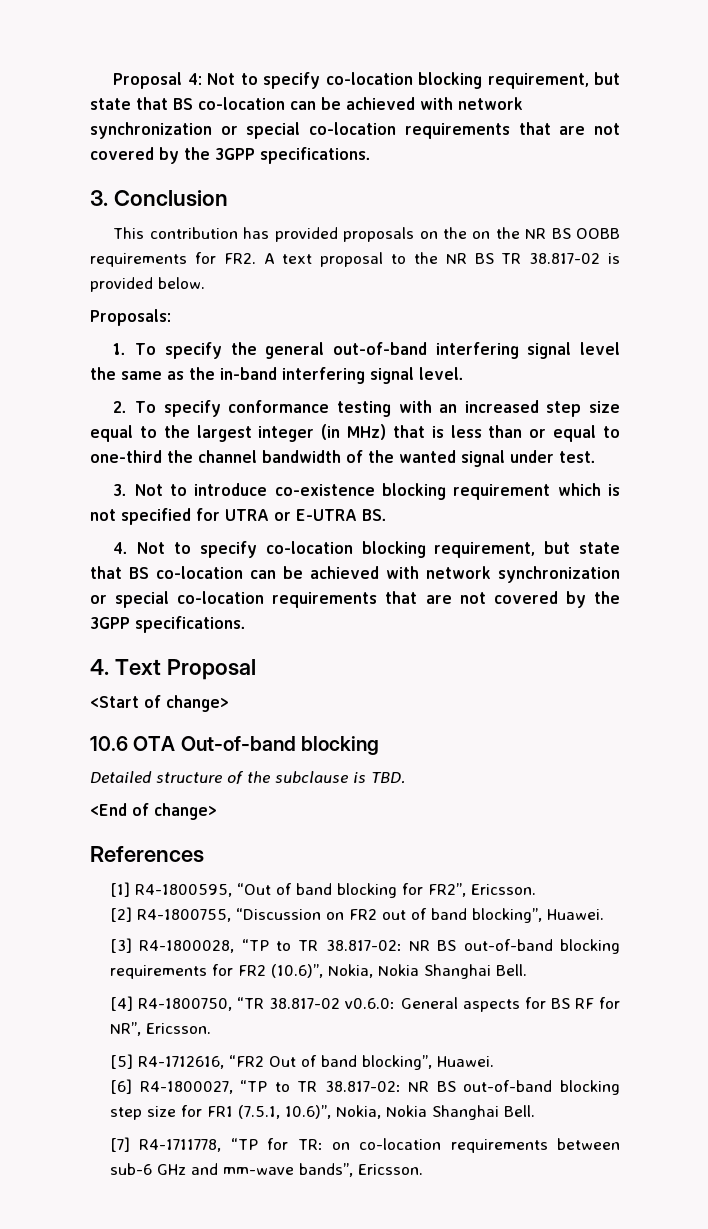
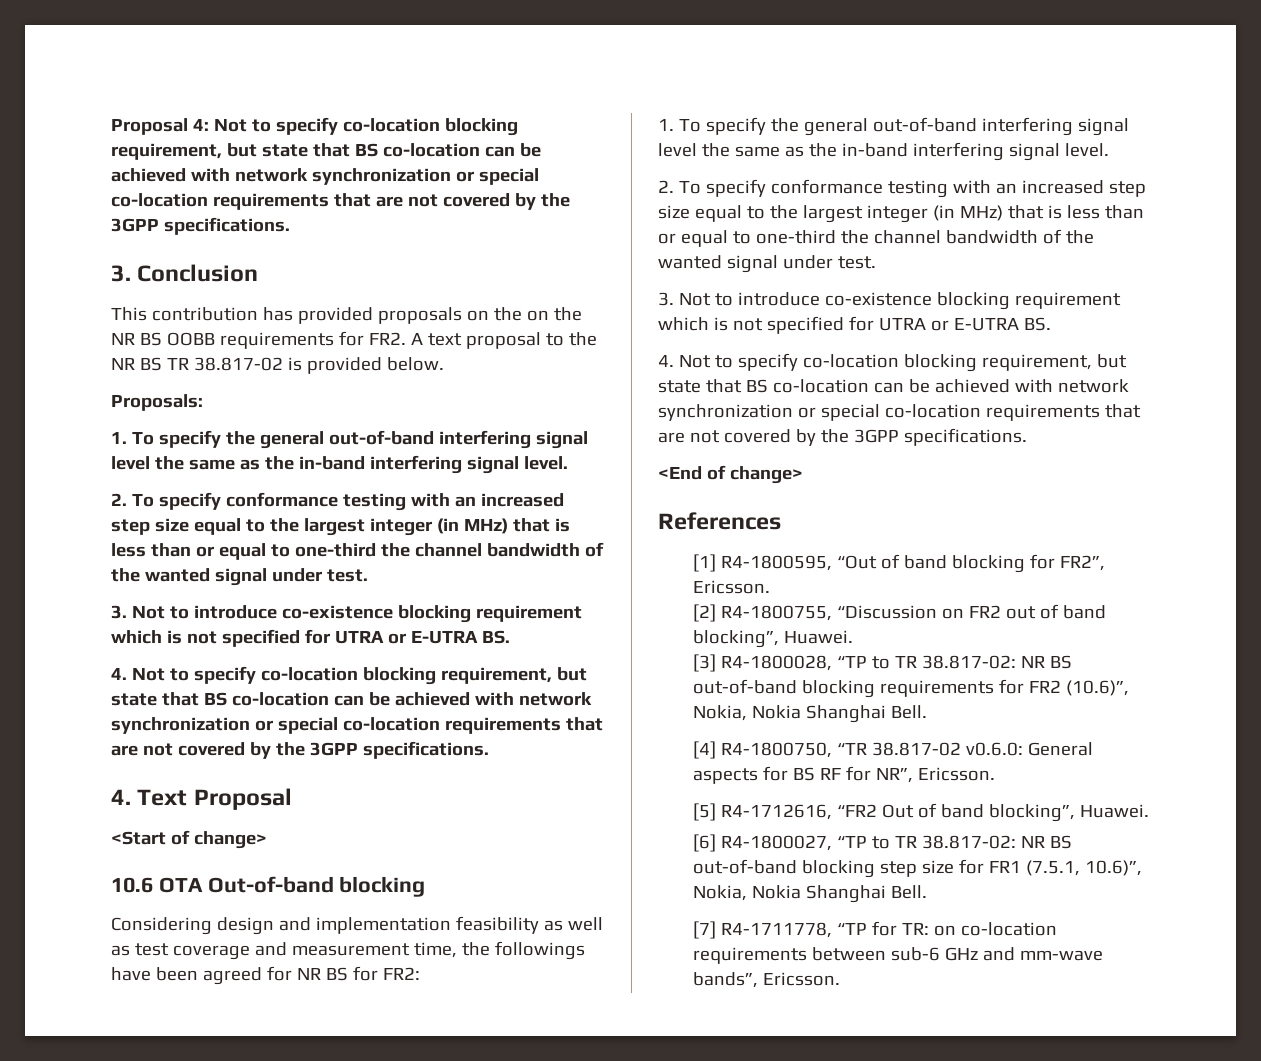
- Detailed structure of the subclause is TBD.
+ Considering design and implementation feasibility as well as test coverage and measurement time, the followings have been agreed for NR BS for FR2:
+ 1. To specify the general out-of-band interfering signal level the same as the in-band interfering signal level.
+ 2. To specify conformance testing with an increased step size equal to the largest integer (in MHz) that is less than or equal to one-third the channel bandwidth of the wanted signal under test.
+ 3. Not to introduce co-existence blocking requirement which is not specified for UTRA or E-UTRA BS.
+ 4. Not to specify co-location blocking requirement, but state that BS co-location can be achieved with network synchronization or special co-location requirements that are not covered by the 3GPP specifications.

